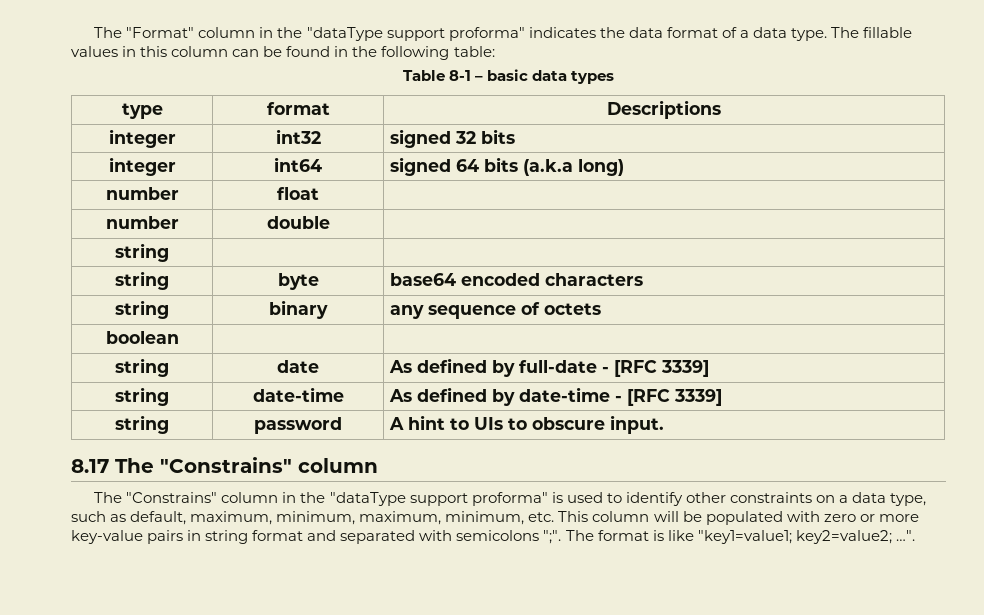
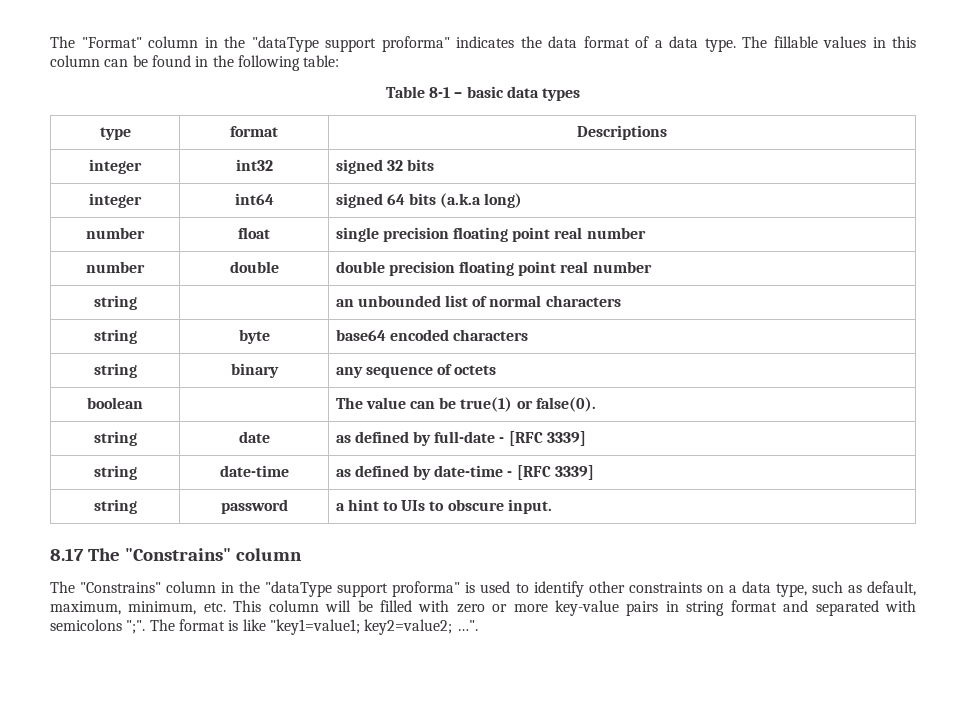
- number | float |
- number | double |
- string | |
+ number | float | single precision floating point real number
+ number | double | double precision floating point real number
+ string | | an unbounded list of normal characters
- boolean | |
+ boolean | | The value can be true(1) or false(0).
- string | date | As defined by full-date - [RFC 3339]
+ string | date | as defined by full-date - [RFC 3339]
- string | date-time | As defined by date-time - [RFC 3339]
+ string | date-time | as defined by date-time - [RFC 3339]
- string | password | A hint to UIs to obscure input.
+ string | password | a hint to UIs to obscure input.
- The "Constrains" column in the "dataType support proforma" is used to identify other constraints on a data type, such as default, maximum, minimum, maximum, minimum, etc. This column will be populated with zero or more key-value pairs in string format and separated with semicolons ";".
+ The "Constrains" column in the "dataType support proforma" is used to identify other constraints on a data type, such as default, maximum, minimum, etc. This column will be filled with zero or more key-value pairs in string format and separated with semicolons ";".

